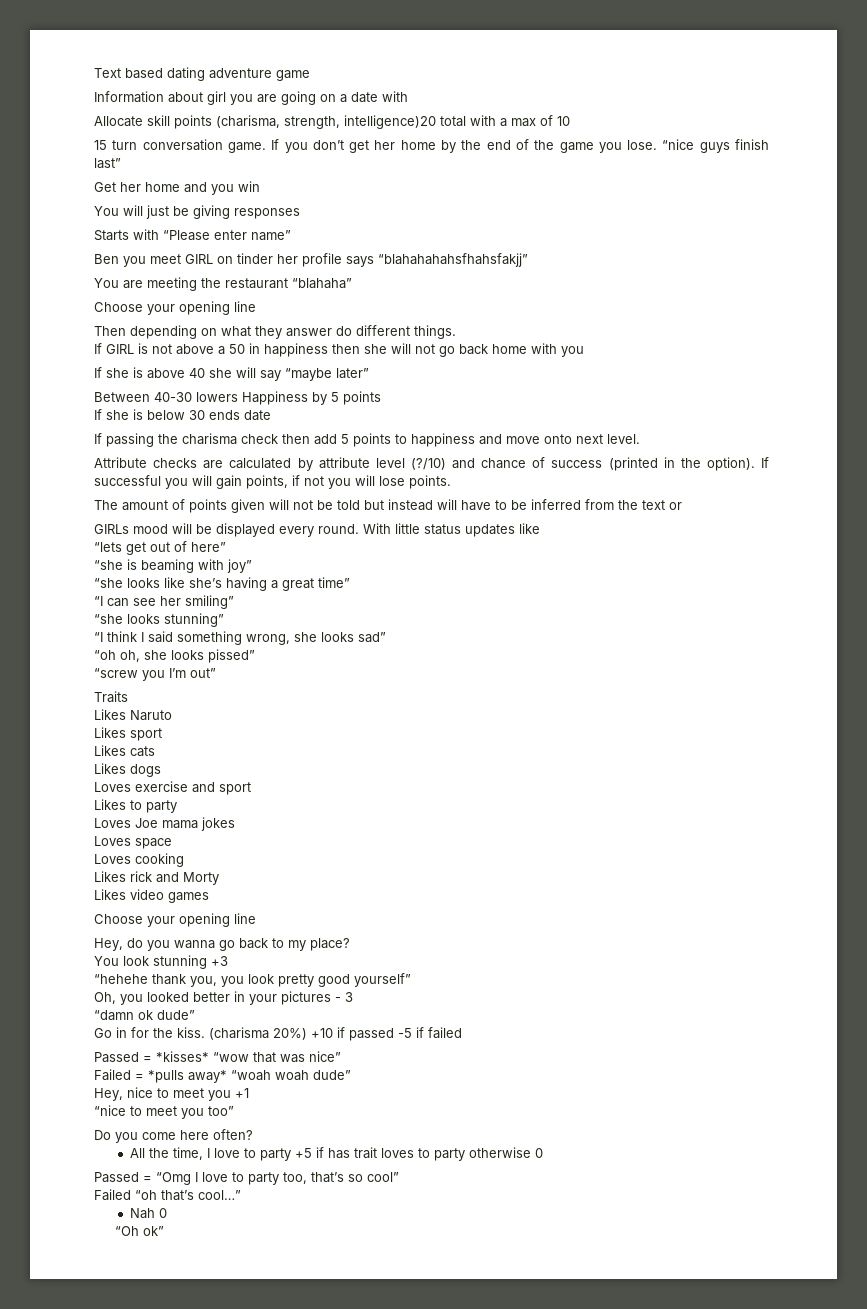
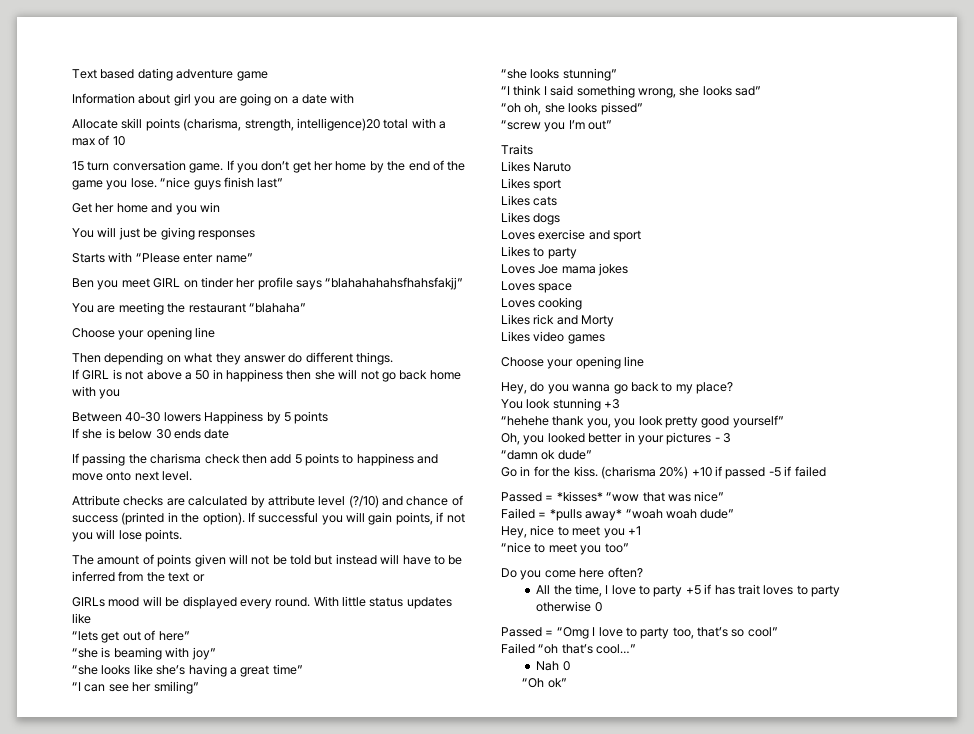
- If she is above 40 she will say “maybe later”

